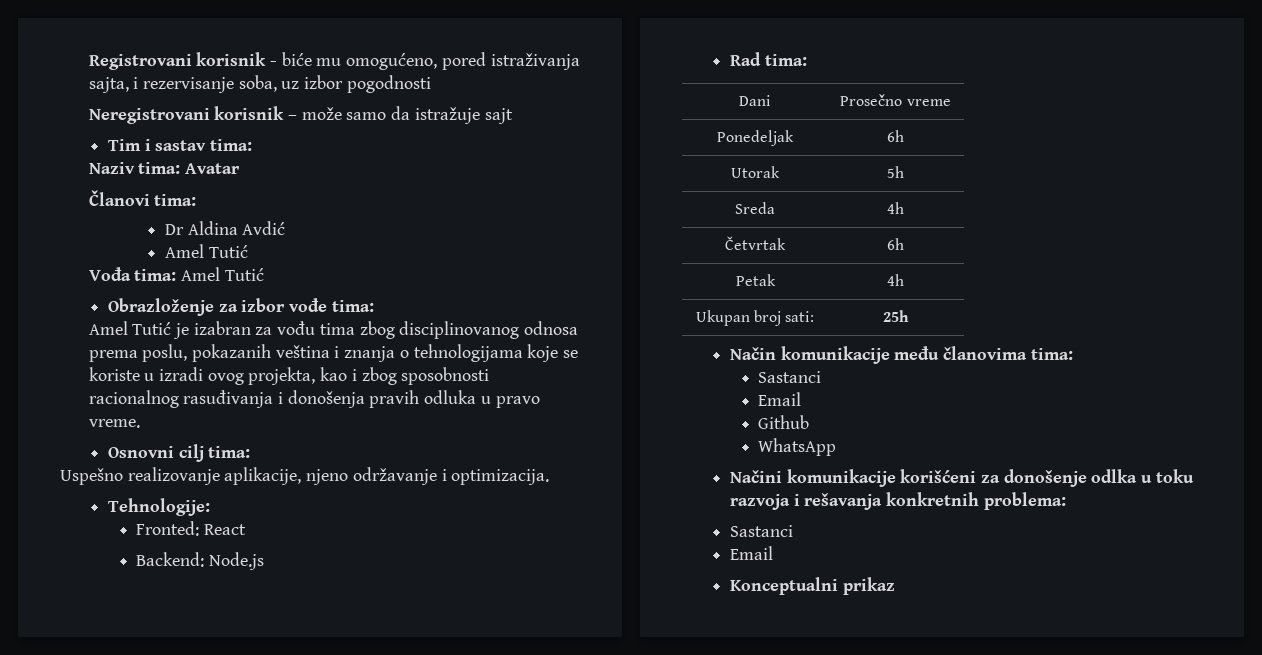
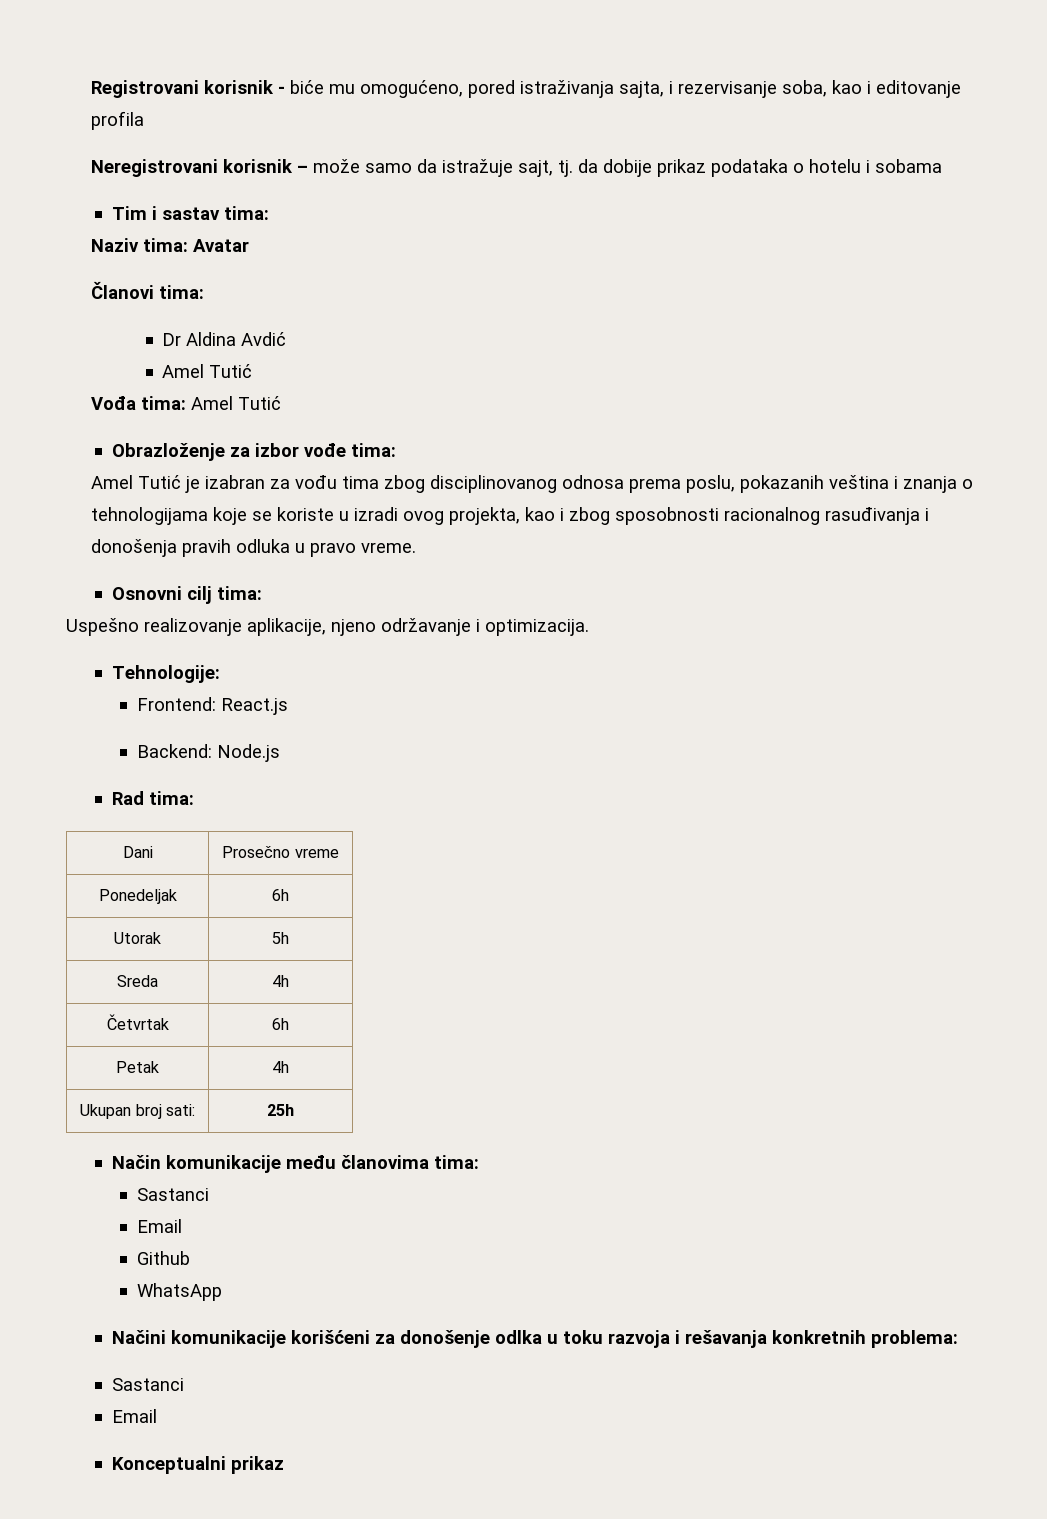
- Registrovani korisnik - biće mu omogućeno, pored istraživanja sajta, i rezervisanje soba, uz izbor pogodnosti
+ Registrovani korisnik - biće mu omogućeno, pored istraživanja sajta, i rezervisanje soba, kao i editovanje profila
- Neregistrovani korisnik – može samo da istražuje sajt
+ Neregistrovani korisnik – može samo da istražuje sajt, tj. da dobije prikaz podataka o hotelu i sobama
- Fronted: React
+ Frontend: React.js

